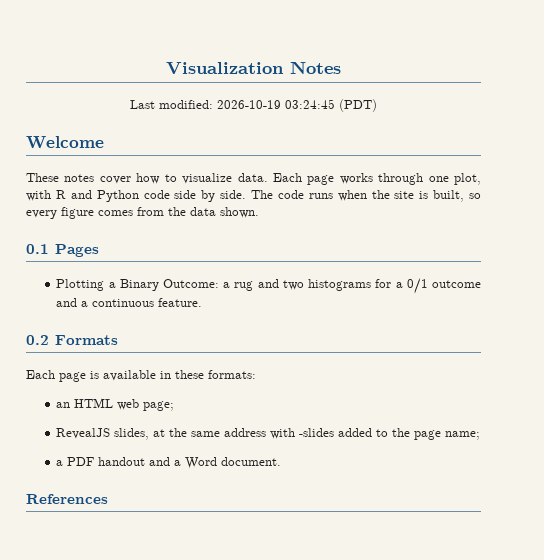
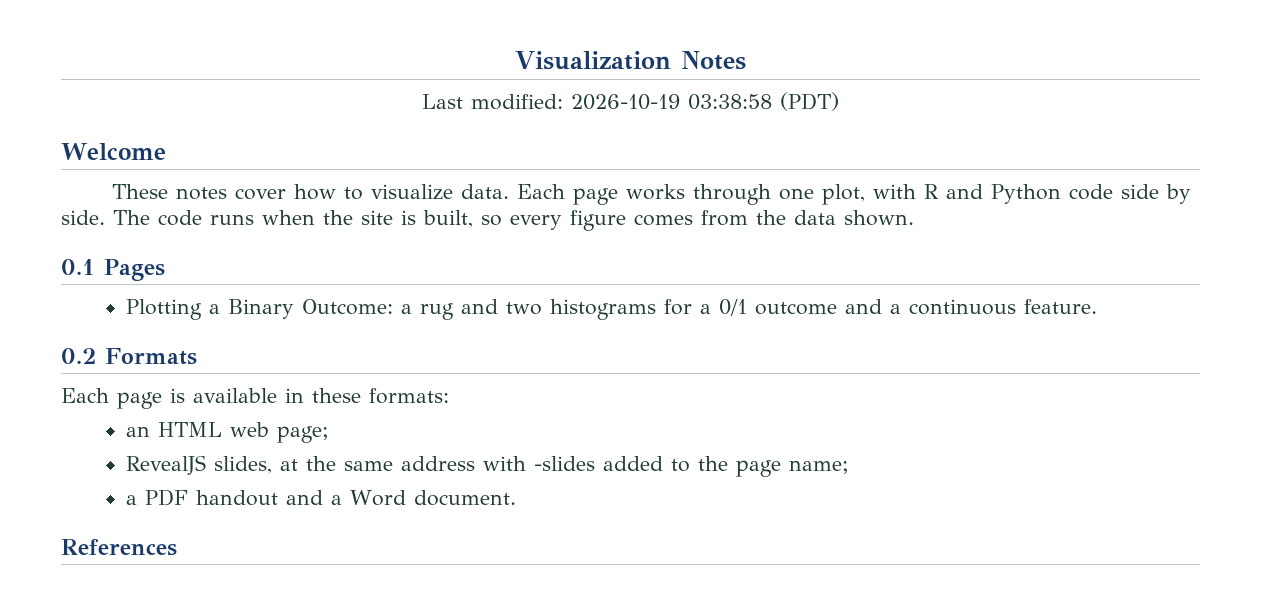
- Last modified: 2026-10-19 03:24:45 (PDT)
+ Last modified: 2026-10-19 03:38:58 (PDT)

